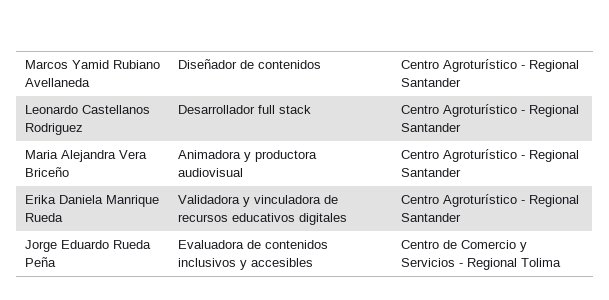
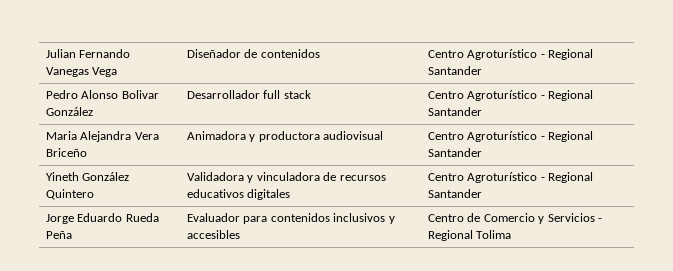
- Marcos Yamid Rubiano Avellaneda | Diseñador de contenidos | Centro Agroturístico - Regional Santander
+ Julian Fernando Vanegas Vega | Diseñador de contenidos | Centro Agroturístico - Regional Santander
- Leonardo Castellanos Rodriguez | Desarrollador full stack | Centro Agroturístico - Regional Santander
+ Pedro Alonso Bolivar González | Desarrollador full stack | Centro Agroturístico - Regional Santander
- Erika Daniela Manrique Rueda | Validadora y vinculadora de recursos educativos digitales | Centro Agroturístico - Regional Santander
+ Yineth González Quintero | Validadora y vinculadora de recursos educativos digitales | Centro Agroturístico - Regional Santander
- Jorge Eduardo Rueda Peña | Evaluadora de contenidos inclusivos y accesibles | Centro de Comercio y Servicios - Regional Tolima
+ Jorge Eduardo Rueda Peña | Evaluador para contenidos inclusivos y accesibles | Centro de Comercio y Servicios - Regional Tolima

